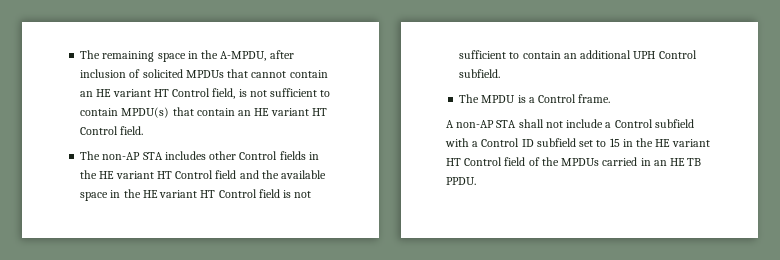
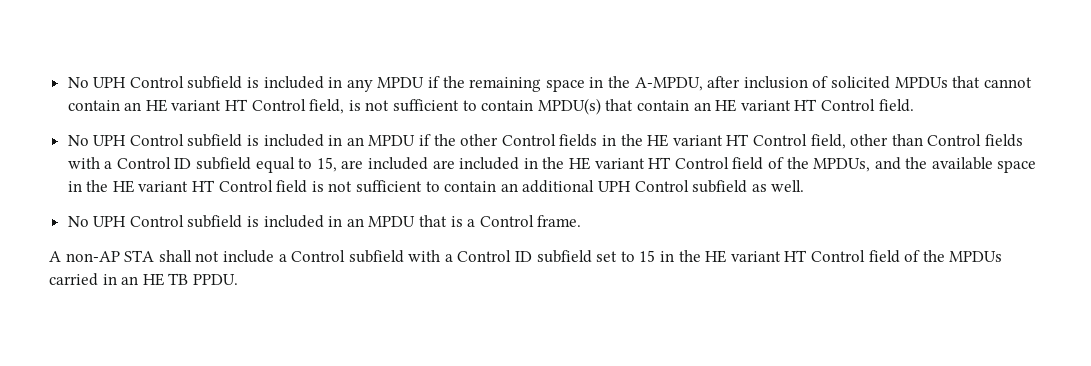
- The remaining space in the A-MPDU, after inclusion of solicited MPDUs that cannot contain an HE variant HT Control field, is not sufficient to contain MPDU(s) that contain an HE variant HT Control field.
+ No UPH Control subfield is included in any MPDU if the remaining space in the A-MPDU, after inclusion of solicited MPDUs that cannot contain an HE variant HT Control field, is not sufficient to contain MPDU(s) that contain an HE variant HT Control field.
- The non-AP STA includes other Control fields in the HE variant HT Control field and the available space in the HE variant HT Control field is not sufficient to contain an additional UPH Control subfield.
- The MPDU is a Control frame.
+ No UPH Control subfield is included in an MPDU if the other Control fields in the HE variant HT Control field, other than Control fields with a Control ID subfield equal to 15, are included are included in the HE variant HT Control field of the MPDUs, and the available space in the HE variant HT Control field is not sufficient to contain an additional UPH Control subfield as well.
+ No UPH Control subfield is included in an MPDU that is a Control frame.

